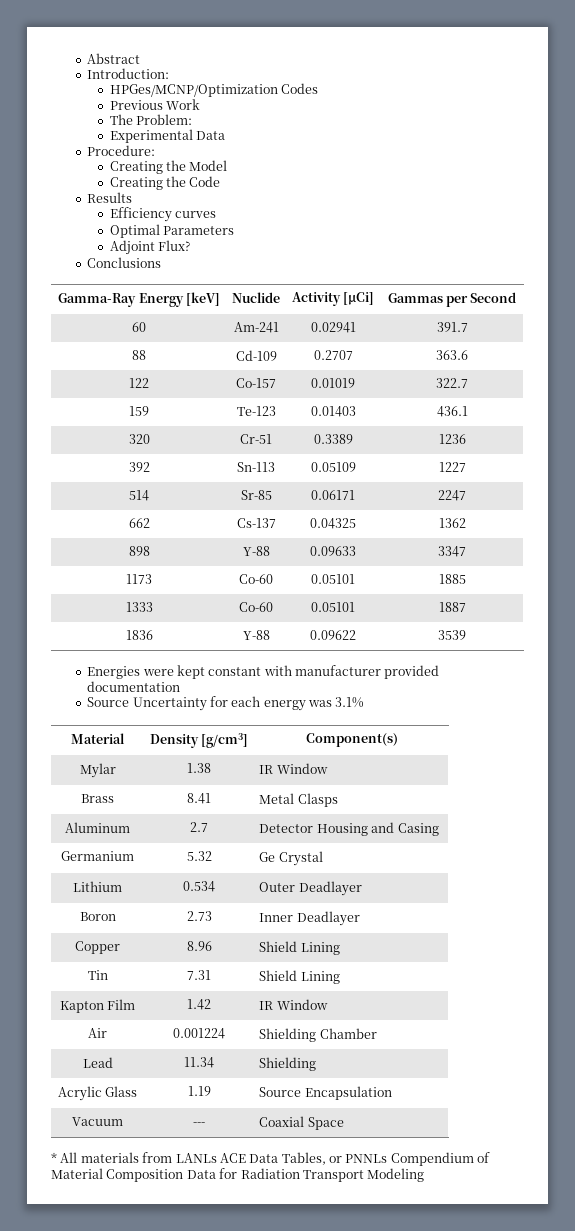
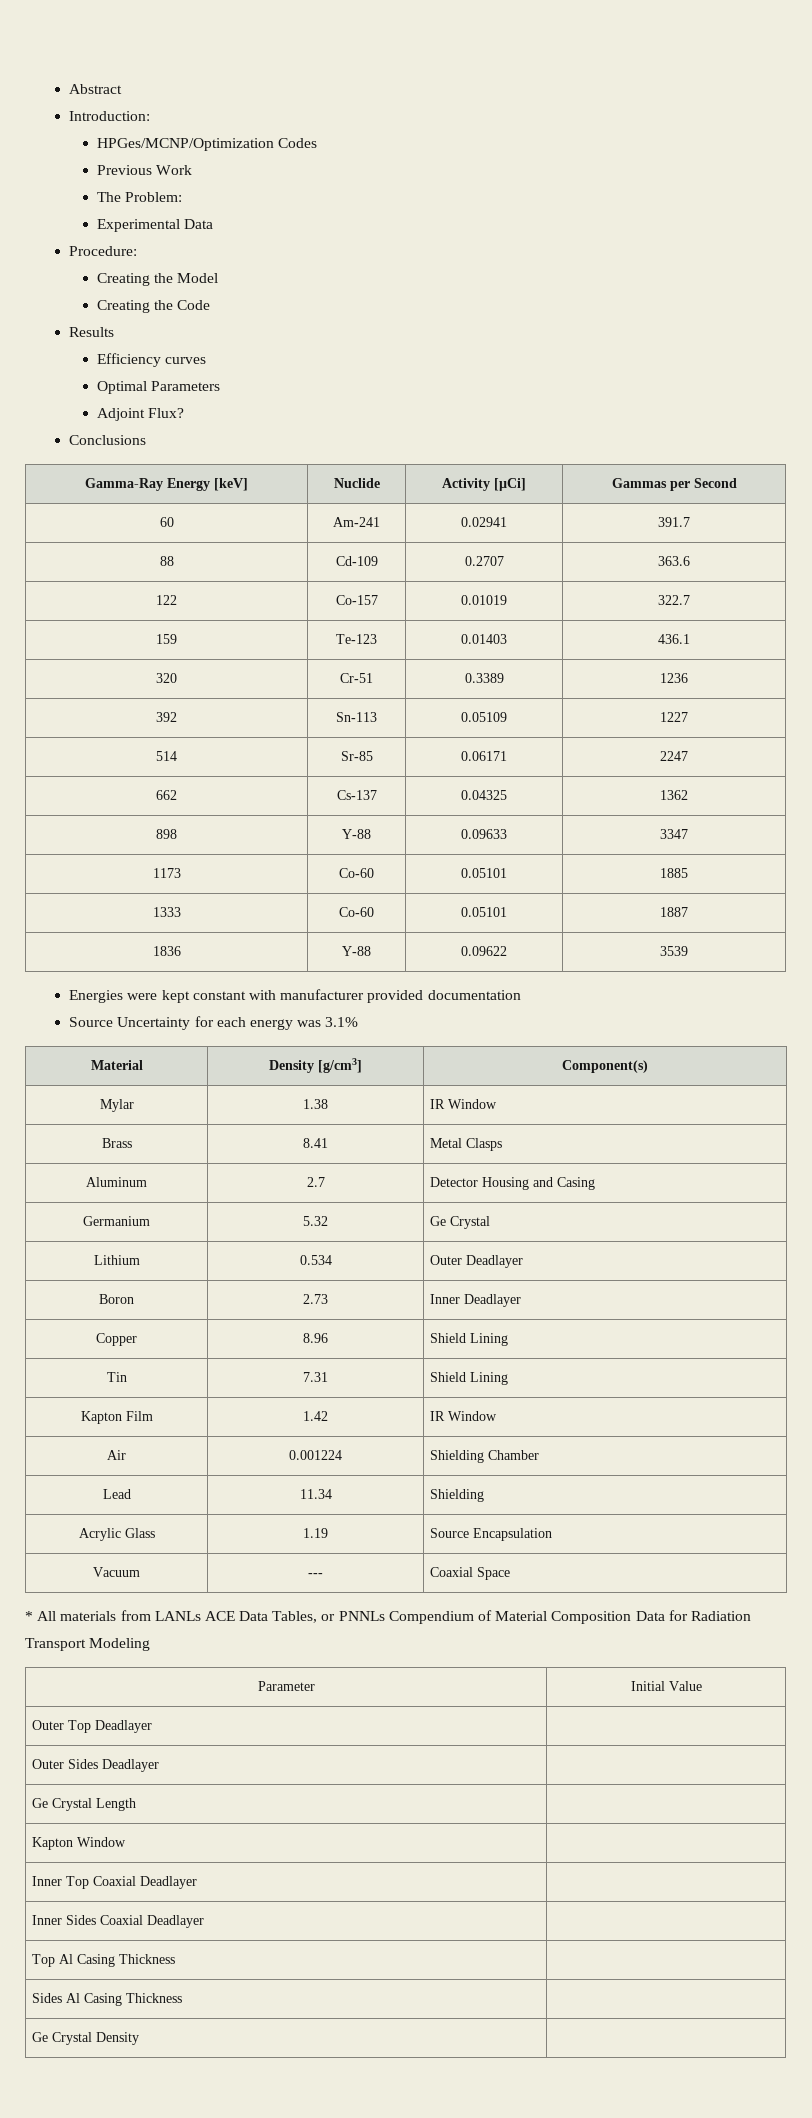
+ Parameter | Initial Value
+ Outer Top Deadlayer |
+ Outer Sides Deadlayer |
+ Ge Crystal Length |
+ Kapton Window |
+ Inner Top Coaxial Deadlayer |
+ Inner Sides Coaxial Deadlayer |
+ Top Al Casing Thickness |
+ Sides Al Casing Thickness |
+ Ge Crystal Density |

